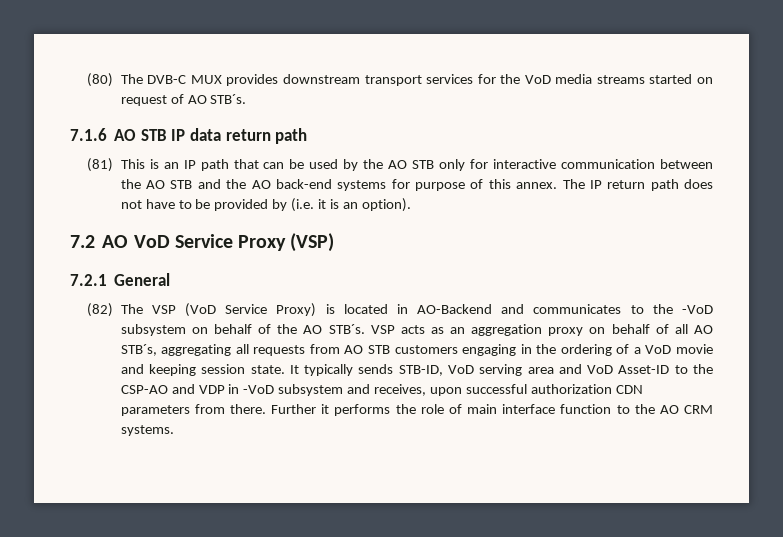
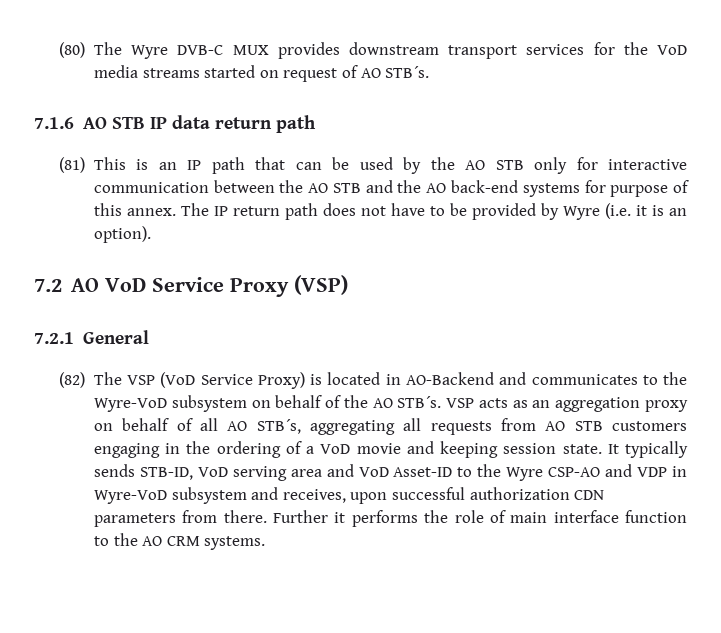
- (80) The DVB-C MUX provides downstream transport services for the VoD media streams started on request of AO STB´s.
+ (80) The Wyre DVB-C MUX provides downstream transport services for the VoD media streams started on request of AO STB´s.
- The IP return path does not have to be provided by (i.e. it is an option).
+ The IP return path does not have to be provided by Wyre (i.e. it is an option).
- (82) The VSP (VoD Service Proxy) is located in AO-Backend and communicates to the -VoD subsystem on behalf of the AO STB´s.
+ (82) The VSP (VoD Service Proxy) is located in AO-Backend and communicates to the Wyre-VoD subsystem on behalf of the AO STB´s.
- It typically sends STB-ID, VoD serving area and VoD Asset-ID to the CSP-AO and VDP in -VoD subsystem and receives, upon successful authorization CDN parameters from there.
+ It typically sends STB-ID, VoD serving area and VoD Asset-ID to the Wyre CSP-AO and VDP in Wyre-VoD subsystem and receives, upon successful authorization CDN parameters from there.

